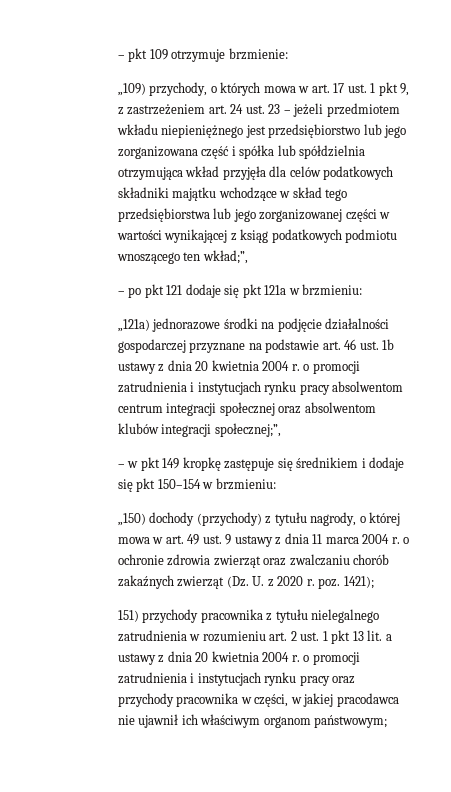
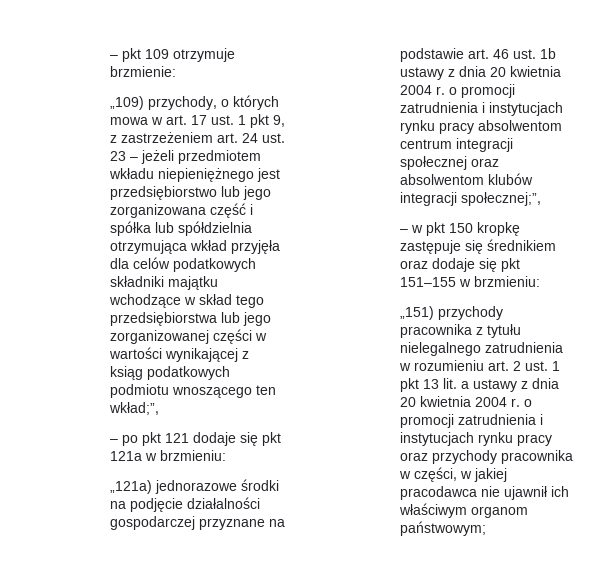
- – w pkt 149 kropkę zastępuje się średnikiem i dodaje się pkt 150–154 w brzmieniu:
- „150) dochody (przychody) z tytułu nagrody, o której mowa w art. 49 ust. 9 ustawy z dnia 11 marca 2004 r. o ochronie zdrowia zwierząt oraz zwalczaniu chorób zakaźnych zwierząt (Dz. U. z 2020 r. poz. 1421);
- 151) przychody pracownika z tytułu nielegalnego zatrudnienia w rozumieniu art. 2 ust. 1 pkt 13 lit. a ustawy z dnia 20 kwietnia 2004 r. o promocji zatrudnienia i instytucjach rynku pracy oraz przychody pracownika w części, w jakiej pracodawca nie ujawnił ich właściwym organom państwowym;
+ – w pkt 150 kropkę zastępuje się średnikiem oraz dodaje się pkt 151–155 w brzmieniu:
+ „151) przychody pracownika z tytułu nielegalnego zatrudnienia w rozumieniu art. 2 ust. 1 pkt 13 lit. a ustawy z dnia 20 kwietnia 2004 r. o promocji zatrudnienia i instytucjach rynku pracy oraz przychody pracownika w części, w jakiej pracodawca nie ujawnił ich właściwym organom państwowym;

